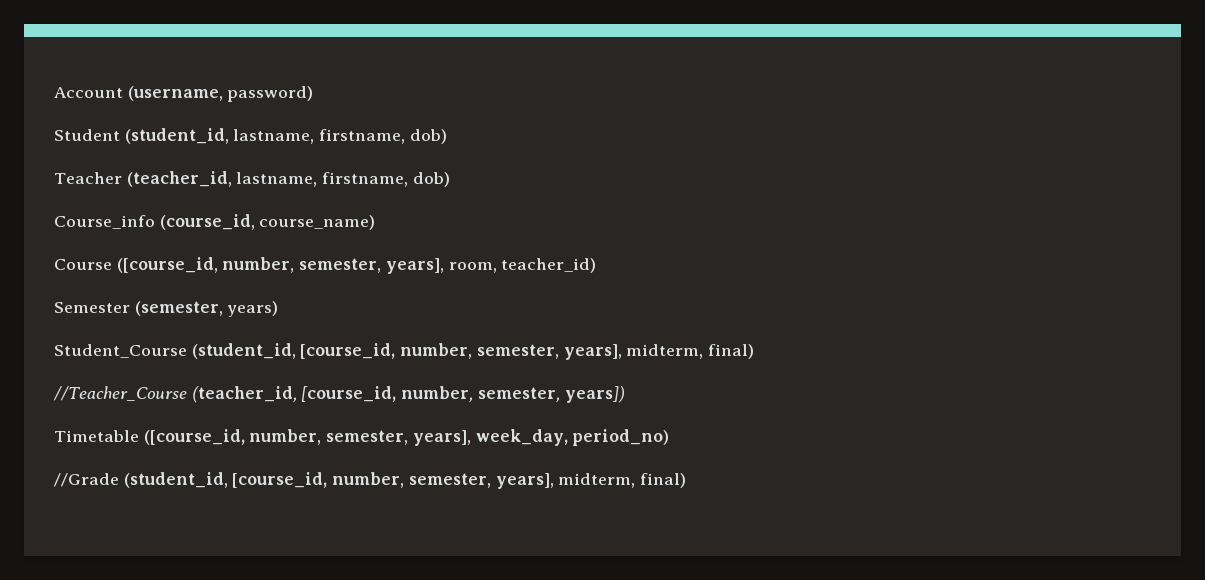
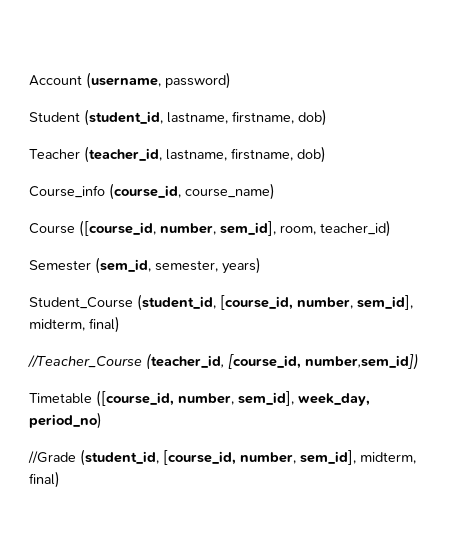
- Course ([course_id, number, semester, years], room, teacher_id)
+ Course ([course_id, number, sem_id], room, teacher_id)
- Semester (semester, years)
+ Semester (sem_id, semester, years)
- Student_Course (student_id, [course_id, number, semester, years], midterm, final)
+ Student_Course (student_id, [course_id, number, sem_id], midterm, final)
- //Teacher_Course (teacher_id, [course_id, number, semester, years])
+ //Teacher_Course (teacher_id, [course_id, number,sem_id])
- Timetable ([course_id, number, semester, years], week_day, period_no)
+ Timetable ([course_id, number, sem_id], week_day, period_no)
- //Grade (student_id, [course_id, number, semester, years], midterm, final)
+ //Grade (student_id, [course_id, number, sem_id], midterm, final)

